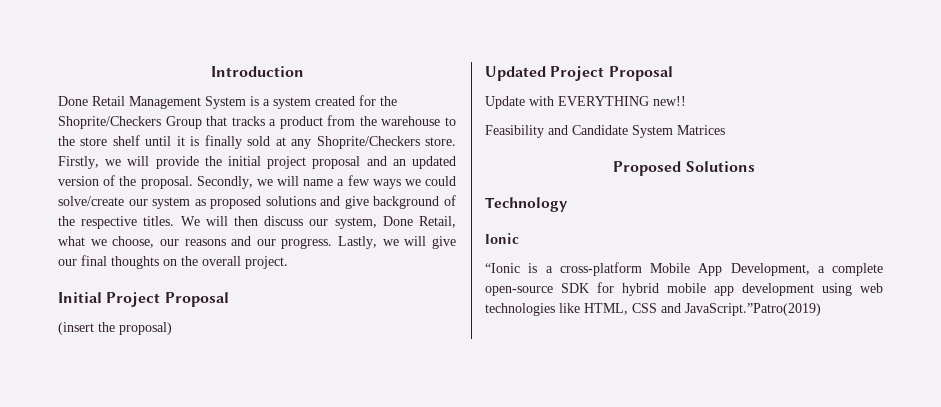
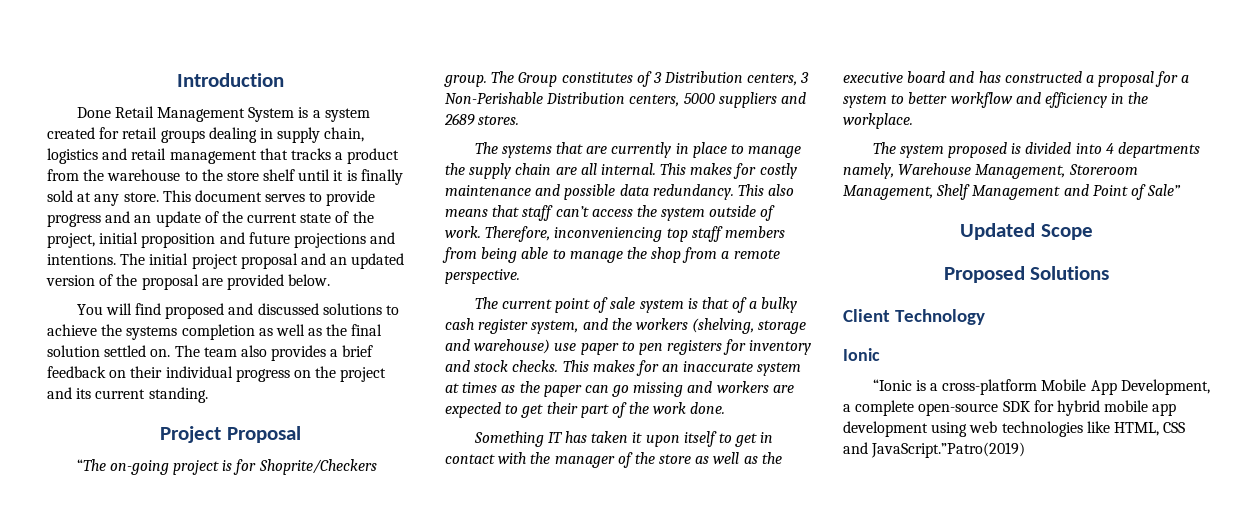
- Done Retail Management System is a system created for the Shoprite/Checkers Group that tracks a product from the warehouse to the store shelf until it is finally sold at any Shoprite/Checkers store. Firstly, we will provide the initial project proposal and an updated version of the proposal. Secondly, we will name a few ways we could solve/create our system as proposed solutions and give background of the respective titles. We will then discuss our system, Done Retail, what we choose, our reasons and our progress. Lastly, we will give our final thoughts on the overall project.
- Initial Project Proposal
- (insert the proposal)
- Updated Project Proposal
- Update with EVERYTHING new!!
- Feasibility and Candidate System Matrices
+ Done Retail Management System is a system created for retail groups dealing in supply chain, logistics and retail management that tracks a product from the warehouse to the store shelf until it is finally sold at any store. This document serves to provide progress and an update of the current state of the project, initial proposition and future projections and intentions. The initial project proposal and an updated version of the proposal are provided below.
+ You will find proposed and discussed solutions to achieve the systems completion as well as the final solution settled on. The team also provides a brief feedback on their individual progress on the project and its current standing.
+ Project Proposal
+ “The on-going project is for Shoprite/Checkers group. The Group constitutes of 3 Distribution centers, 3 Non-Perishable Distribution centers, 5000 suppliers and 2689 stores.
+ The systems that are currently in place to manage the supply chain are all internal. This makes for costly maintenance and possible data redundancy. This also means that staff can’t access the system outside of work. Therefore, inconveniencing top staff members from being able to manage the shop from a remote perspective.
+ The current point of sale system is that of a bulky cash register system, and the workers (shelving, storage and warehouse) use paper to pen registers for inventory and stock checks. This makes for an inaccurate system at times as the paper can go missing and workers are expected to get their part of the work done.
+ Something IT has taken it upon itself to get in contact with the manager of the store as well as the executive board and has constructed a proposal for a system to better workflow and efficiency in the workplace.
+ The system proposed is divided into 4 departments namely, Warehouse Management, Storeroom Management, Shelf Management and Point of Sale”
+ Updated Scope
- Technology
+ Client Technology

